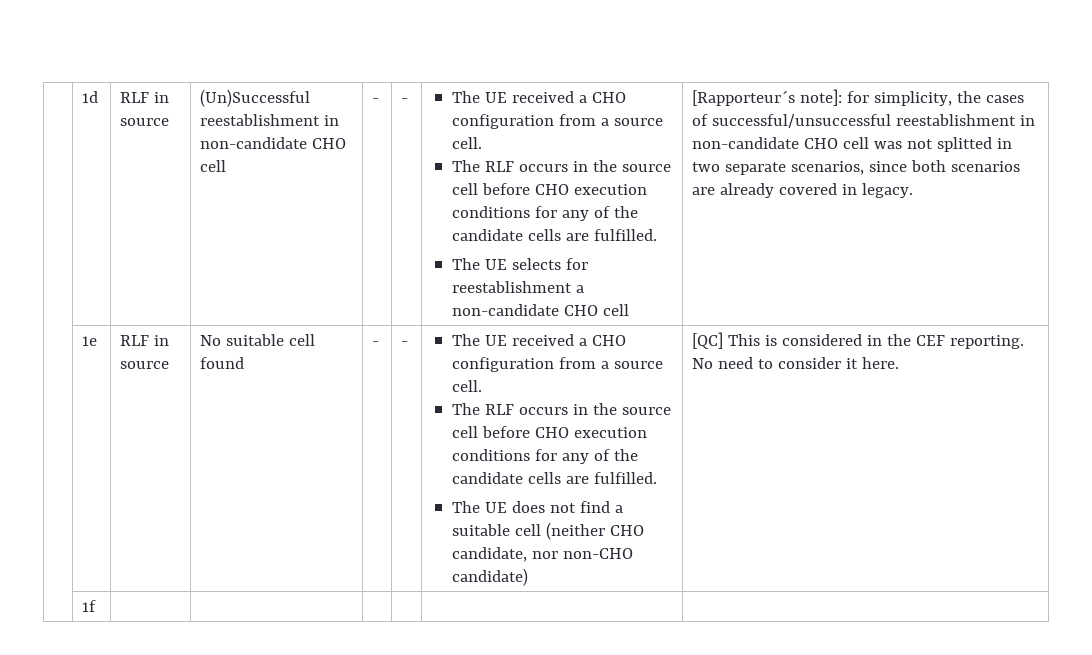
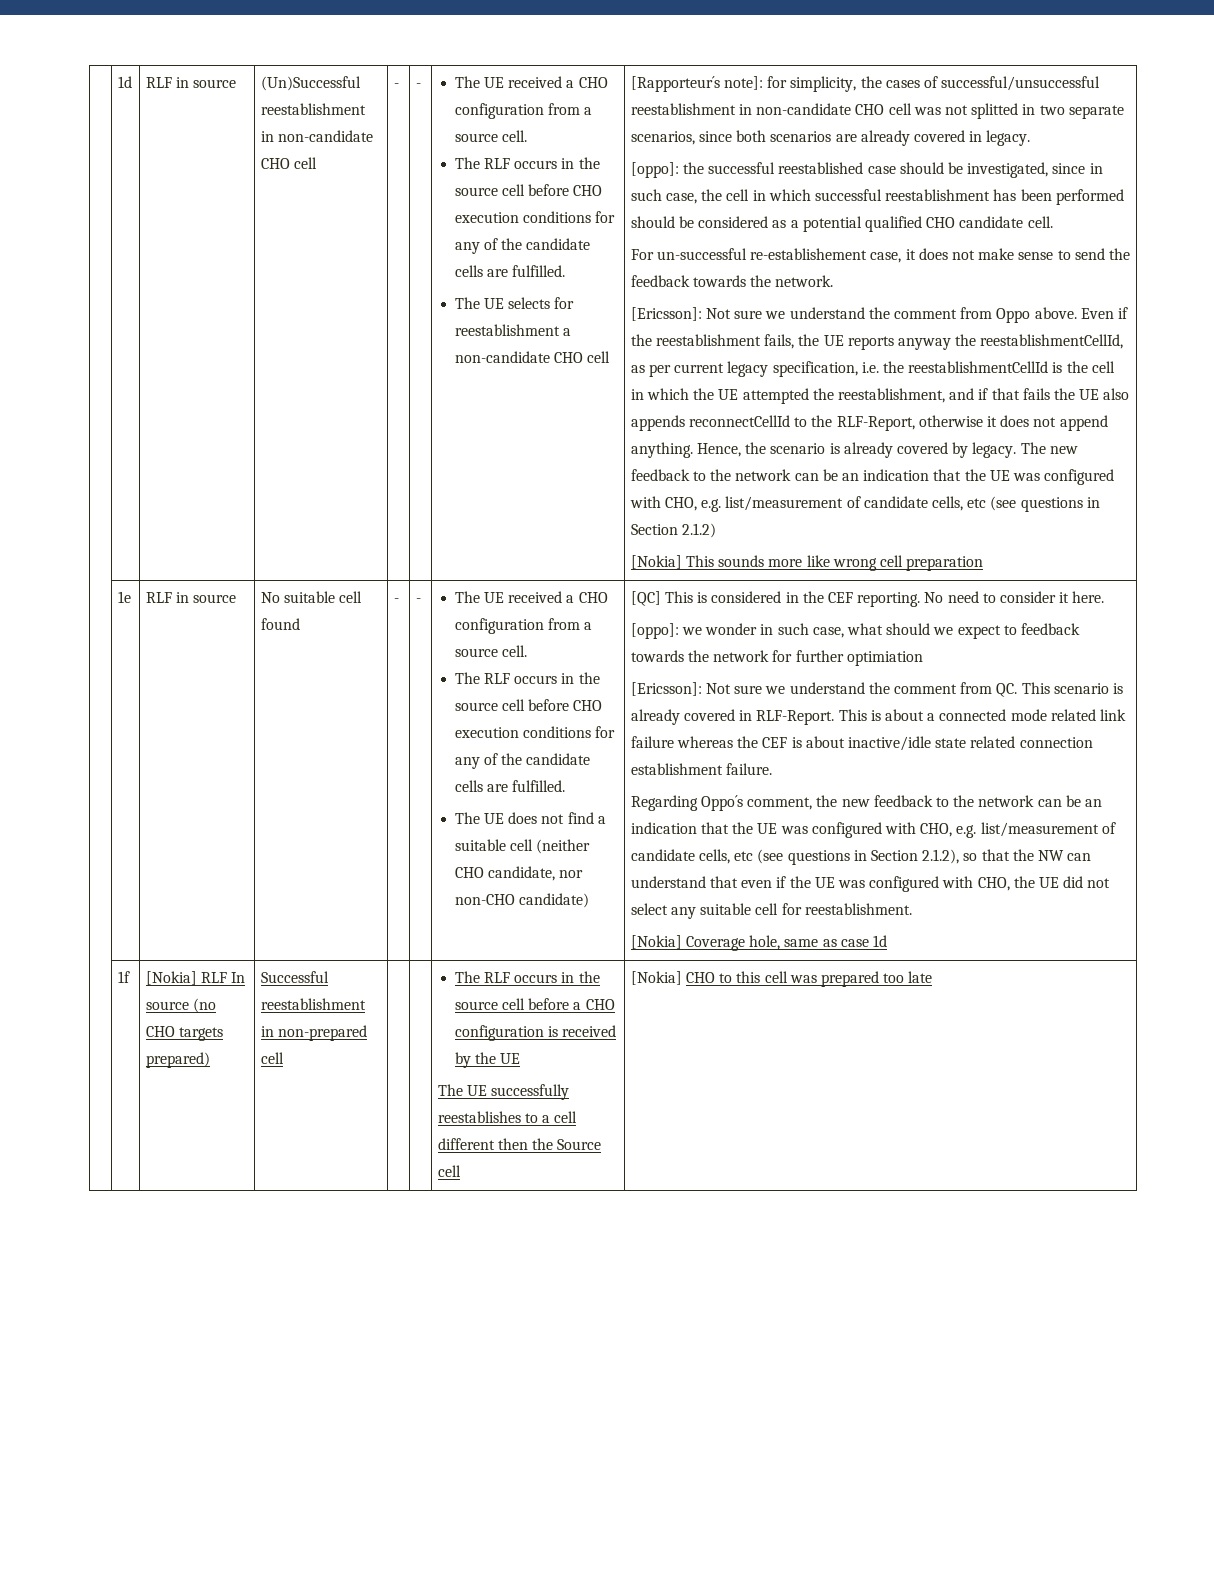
+ [oppo]: the successful reestablished case should be investigated, since in such case, the cell in which successful reestablishment has been performed should be considered as a potential qualified CHO candidate cell.
+ For un-successful re-establishement case, it does not make sense to send the feedback towards the network.
+ [Ericsson]: Not sure we understand the comment from Oppo above. Even if the reestablishment fails, the UE reports anyway the reestablishmentCellId, as per current legacy specification, i.e. the reestablishmentCellId is the cell in which the UE attempted the reestablishment, and if that fails the UE also appends reconnectCellId to the RLF-Report, otherwise it does not append anything. Hence, the scenario is already covered by legacy. The new feedback to the network can be an indication that the UE was configured with CHO, e.g. list/measurement of candidate cells, etc (see questions in Section 2.1.2)
+ [Nokia] This sounds more like wrong cell preparation
- | 1f | | | | | |
+ [oppo]: we wonder in such case, what should we expect to feedback towards the network for further optimiation
+ [Ericsson]: Not sure we understand the comment from QC. This scenario is already covered in RLF-Report. This is about a connected mode related link failure whereas the CEF is about inactive/idle state related connection establishment failure.
+ Regarding Oppo´s comment, the new feedback to the network can be an indication that the UE was configured with CHO, e.g. list/measurement of candidate cells, etc (see questions in Section 2.1.2), so that the NW can understand that even if the UE was configured with CHO, the UE did not select any suitable cell for reestablishment.
+ [Nokia] Coverage hole, same as case 1d
+ | 1f | [Nokia] RLF In source (no CHO targets prepared) | Successful reestablishment in non-prepared cell | | | The RLF occurs in the source cell before a CHO configuration is received by the UE
+ The UE successfully reestablishes to a cell different then the Source cell | [Nokia] CHO to this cell was prepared too late

